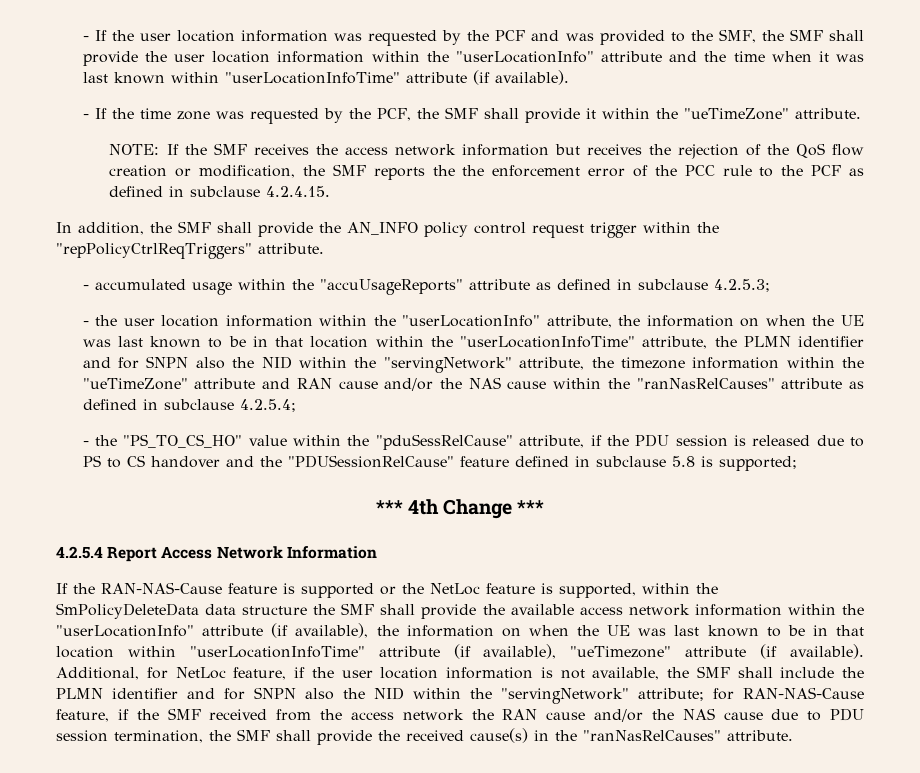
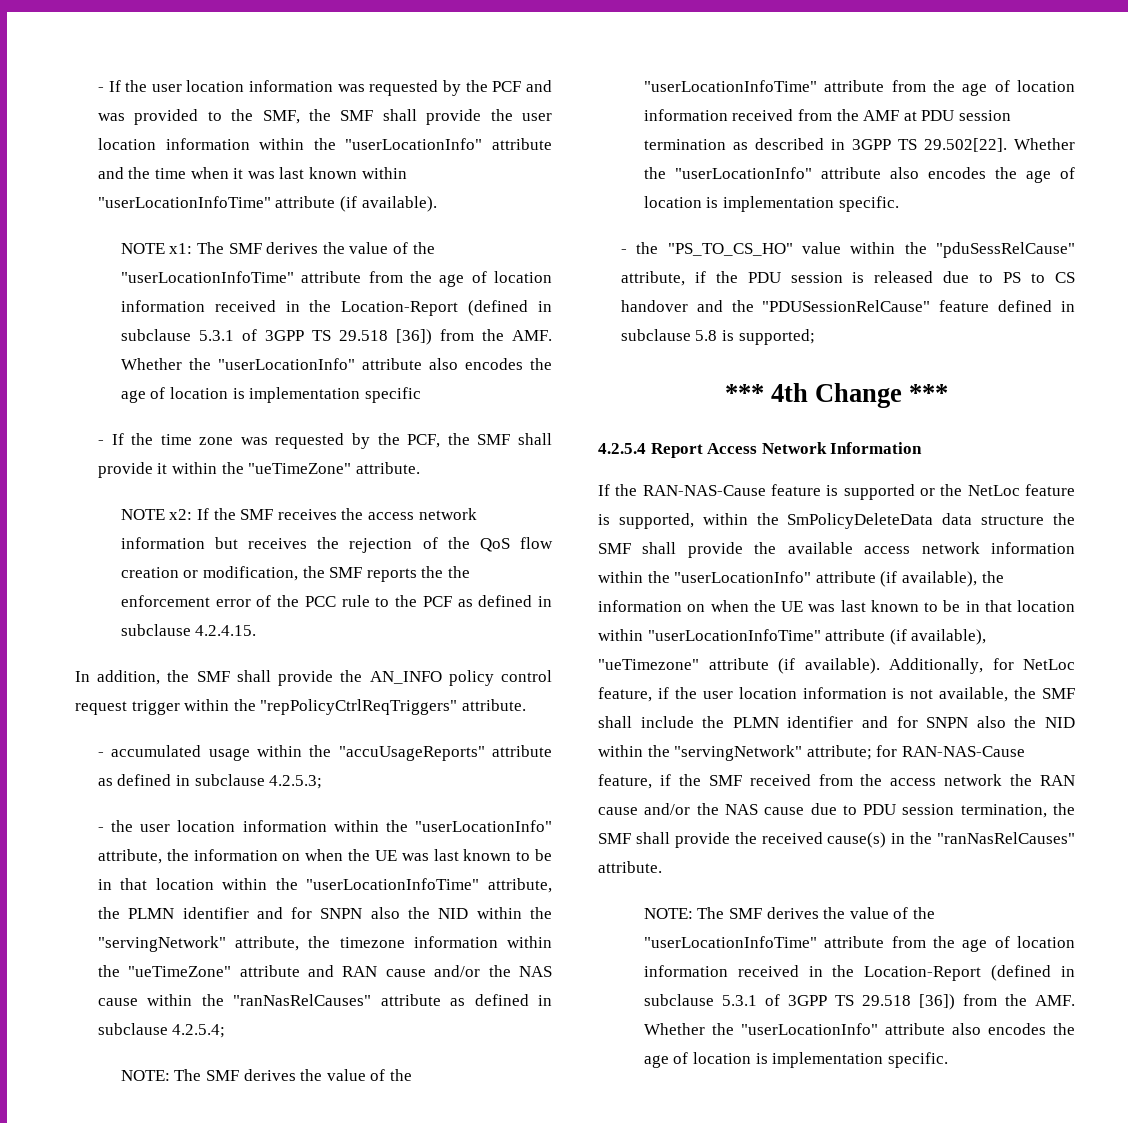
+ NOTE x1: The SMF derives the value of the "userLocationInfoTime" attribute from the age of location information received in the Location-Report (defined in subclause 5.3.1 of 3GPP TS 29.518 [36]) from the AMF. Whether the "userLocationInfo" attribute also encodes the age of location is implementation specific
- NOTE: If the SMF receives the access network information but receives the rejection of the QoS flow creation or modification, the SMF reports the the enforcement error of the PCC rule to the PCF as defined in subclause 4.2.4.15.
+ NOTE x2: If the SMF receives the access network information but receives the rejection of the QoS flow creation or modification, the SMF reports the the enforcement error of the PCC rule to the PCF as defined in subclause 4.2.4.15.
+ NOTE: The SMF derives the value of the "userLocationInfoTime" attribute from the age of location information received from the AMF at PDU session termination as described in 3GPP TS 29.502[22]. Whether the "userLocationInfo" attribute also encodes the age of location is implementation specific.
- Additional, for NetLoc feature, if the user location information is not available, the SMF shall include the PLMN identifier and for SNPN also the NID within the "servingNetwork" attribute;
+ Additionally, for NetLoc feature, if the user location information is not available, the SMF shall include the PLMN identifier and for SNPN also the NID within the "servingNetwork" attribute;
+ NOTE: The SMF derives the value of the "userLocationInfoTime" attribute from the age of location information received in the Location-Report (defined in subclause 5.3.1 of 3GPP TS 29.518 [36]) from the AMF. Whether the "userLocationInfo" attribute also encodes the age of location is implementation specific.

